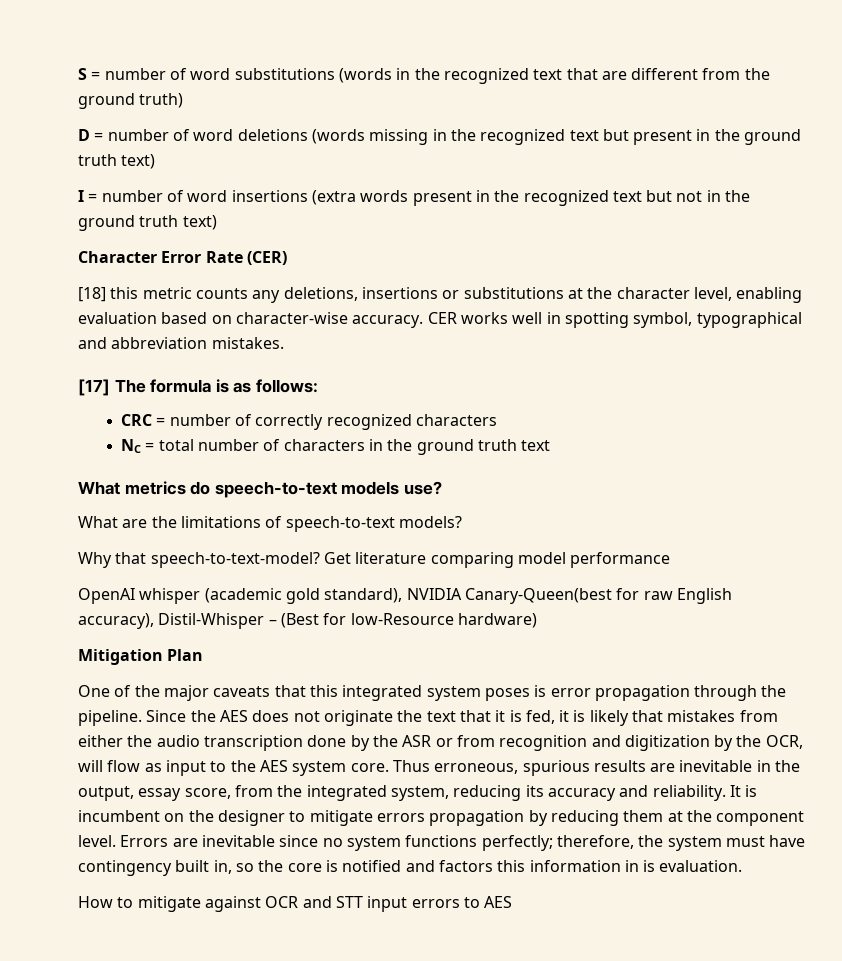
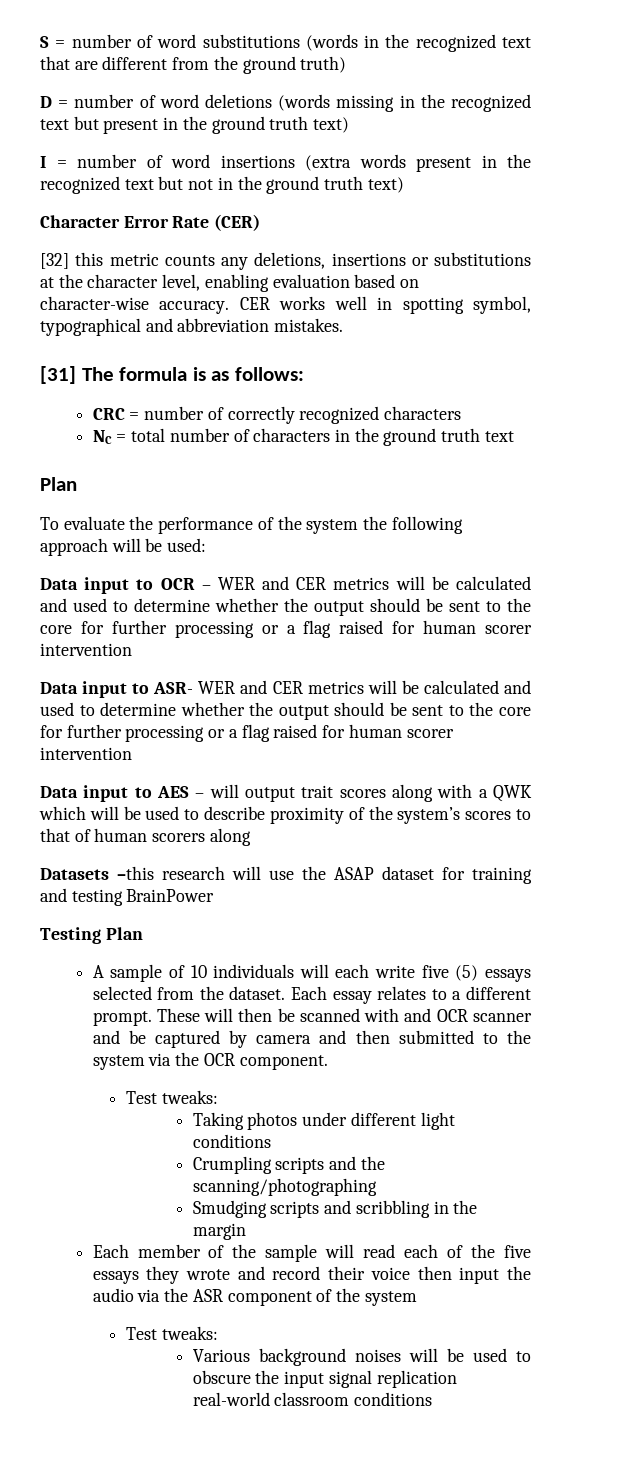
- [18] this metric counts any deletions, insertions or substitutions at the character level, enabling evaluation based on character-wise accuracy.
+ [32] this metric counts any deletions, insertions or substitutions at the character level, enabling evaluation based on character-wise accuracy.
- [17] The formula is as follows:
+ [31] The formula is as follows:
  NC = total number of characters in the ground truth text
- What metrics do speech-to-text models use?
- What are the limitations of speech-to-text models?
- Why that speech-to-text-model? Get literature comparing model performance
- OpenAI whisper (academic gold standard), NVIDIA Canary-Queen(best for raw English accuracy), Distil-Whisper – (Best for low-Resource hardware)
- Mitigation Plan
- One of the major caveats that this integrated system poses is error propagation through the pipeline. Since the AES does not originate the text that it is fed, it is likely that mistakes from either the audio transcription done by the ASR or from recognition and digitization by the OCR, will flow as input to the AES system core. Thus erroneous, spurious results are inevitable in the output, essay score, from the integrated system, reducing its accuracy and reliability. It is incumbent on the designer to mitigate errors propagation by reducing them at the component level. Errors are inevitable since no system functions perfectly; therefore, the system must have contingency built in, so the core is notified and factors this information in is evaluation.
- How to mitigate against OCR and STT input errors to AES
+ Plan
+ To evaluate the performance of the system the following approach will be used:
+ Data input to OCR – WER and CER metrics will be calculated and used to determine whether the output should be sent to the core for further processing or a flag raised for human scorer intervention
+ Data input to ASR- WER and CER metrics will be calculated and used to determine whether the output should be sent to the core for further processing or a flag raised for human scorer intervention
+ Data input to AES – will output trait scores along with a QWK which will be used to describe proximity of the system’s scores to that of human scorers along
+ Datasets –this research will use the ASAP dataset for training and testing BrainPower
+ Testing Plan
+ A sample of 10 individuals will each write five (5) essays selected from the dataset. Each essay relates to a different prompt. These will then be scanned with and OCR scanner and be captured by camera and then submitted to the system via the OCR component.
+ Test tweaks:
+ Taking photos under different light conditions
+ Crumpling scripts and the scanning/photographing
+ Smudging scripts and scribbling in the margin
+ Each member of the sample will read each of the five essays they wrote and record their voice then input the audio via the ASR component of the system
+ Test tweaks:
+ Various background noises will be used to obscure the input signal replication real-world classroom conditions

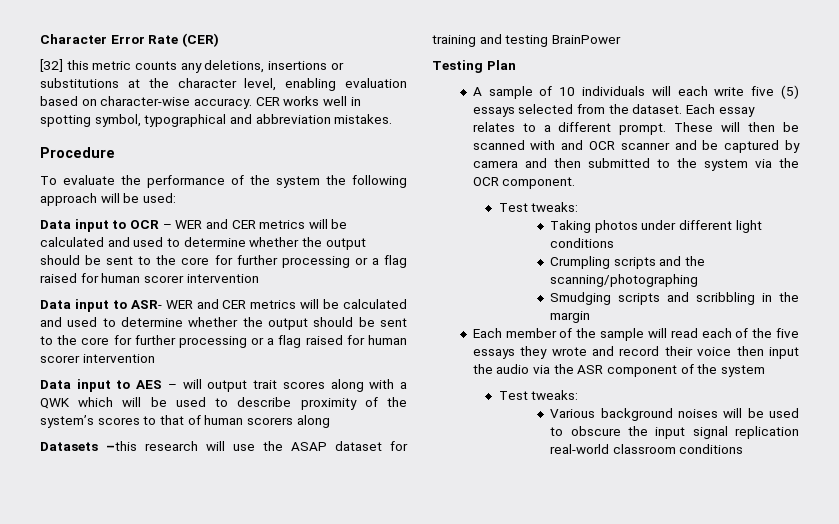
- S = number of word substitutions (words in the recognized text that are different from the ground truth)
- D = number of word deletions (words missing in the recognized text but present in the ground truth text)
- I = number of word insertions (extra words present in the recognized text but not in the ground truth text)
- [31] The formula is as follows:
- CRC = number of correctly recognized characters
- NC = total number of characters in the ground truth text
- Plan
+ Procedure

